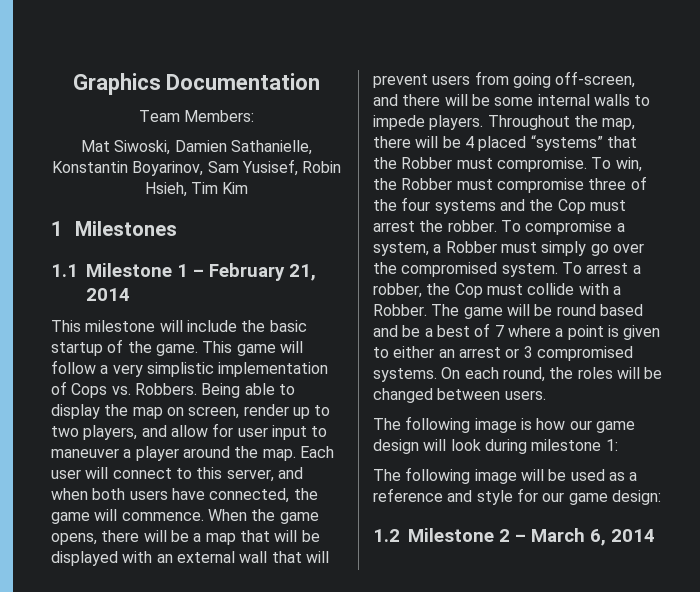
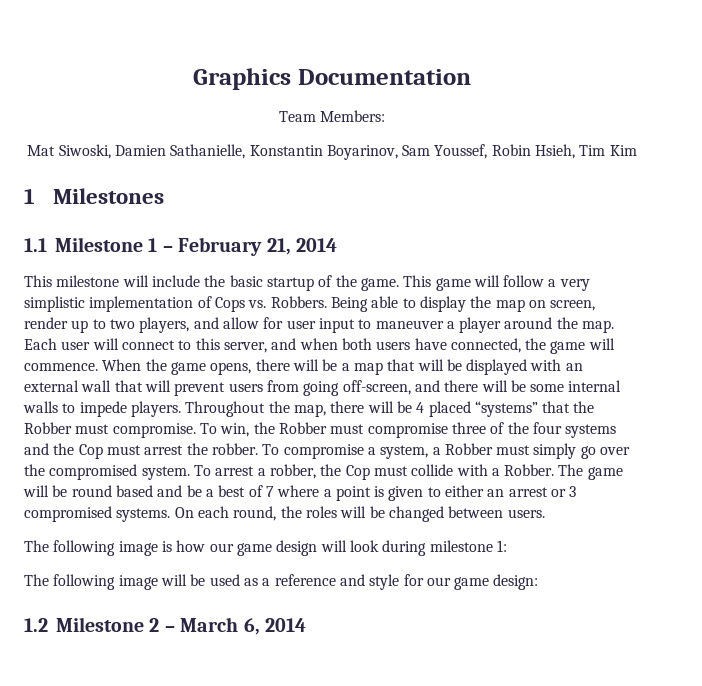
- Mat Siwoski, Damien Sathanielle, Konstantin Boyarinov, Sam Yusisef, Robin Hsieh, Tim Kim
+ Mat Siwoski, Damien Sathanielle, Konstantin Boyarinov, Sam Youssef, Robin Hsieh, Tim Kim

